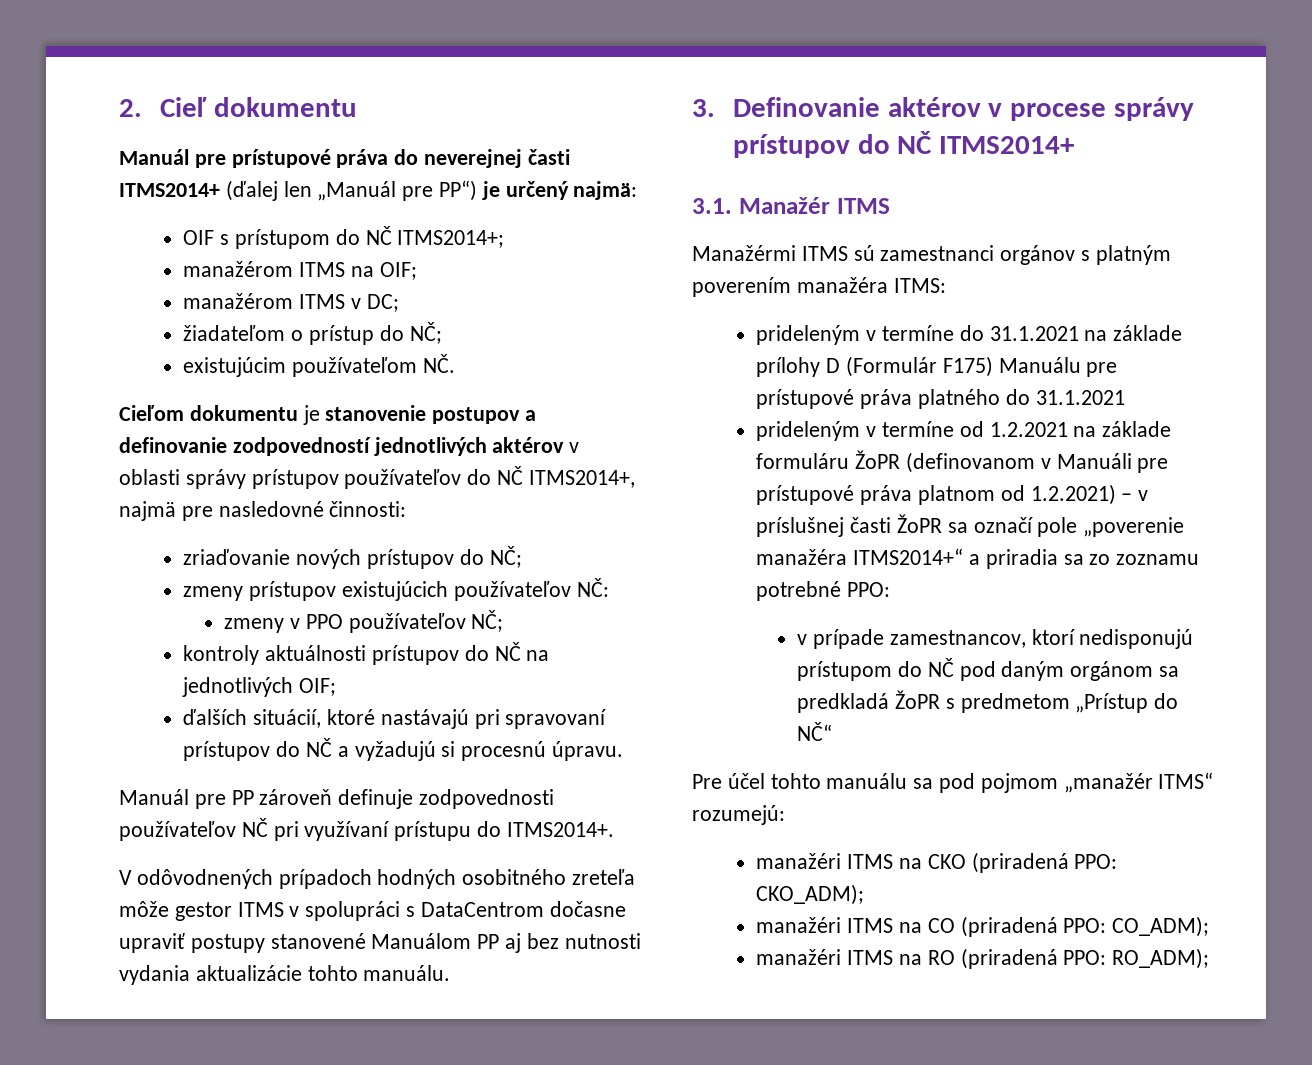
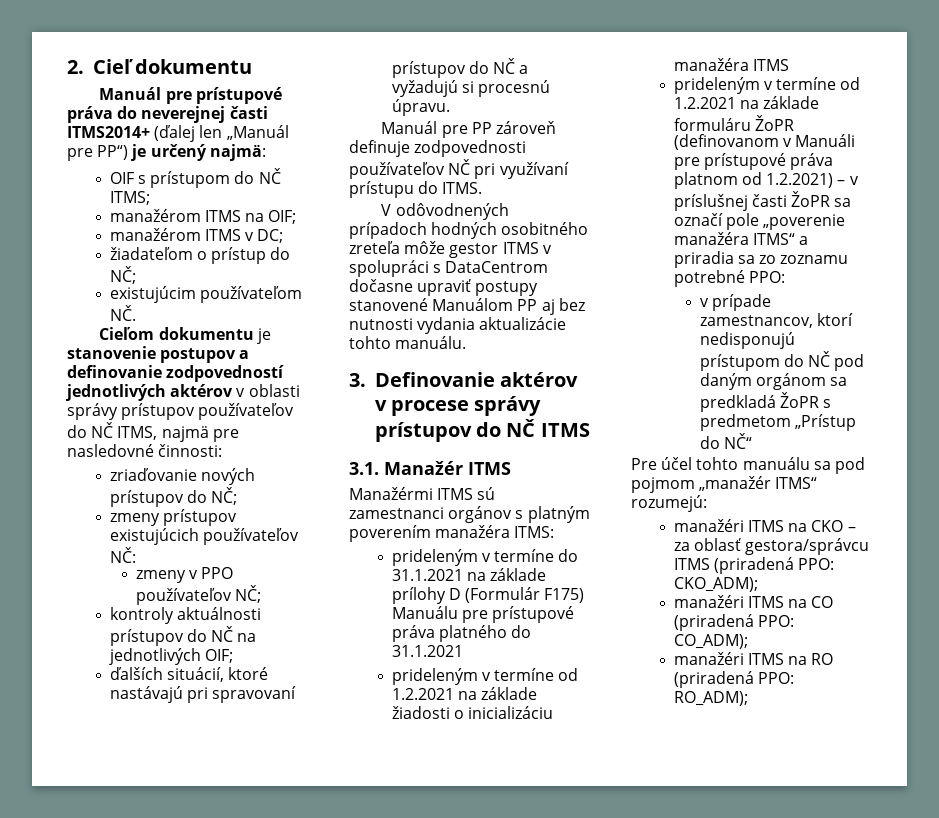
- OIF s prístupom do NČ ITMS2014+;
+ OIF s prístupom do NČ ITMS;
- Cieľom dokumentu je stanovenie postupov a definovanie zodpovedností jednotlivých aktérov v oblasti správy prístupov používateľov do NČ ITMS2014+, najmä pre nasledovné činnosti:
+ Cieľom dokumentu je stanovenie postupov a definovanie zodpovedností jednotlivých aktérov v oblasti správy prístupov používateľov do NČ ITMS, najmä pre nasledovné činnosti:
- Manuál pre PP zároveň definuje zodpovednosti používateľov NČ pri využívaní prístupu do ITMS2014+.
+ Manuál pre PP zároveň definuje zodpovednosti používateľov NČ pri využívaní prístupu do ITMS.
- 3. Definovanie aktérov v procese správy prístupov do NČ ITMS2014+
+ 3. Definovanie aktérov v procese správy prístupov do NČ ITMS
+ prideleným v termíne od 1.2.2021 na základe žiadosti o inicializáciu manažéra ITMS
- prideleným v termíne od 1.2.2021 na základe formuláru ŽoPR (definovanom v Manuáli pre prístupové práva platnom od 1.2.2021) – v príslušnej časti ŽoPR sa označí pole „poverenie manažéra ITMS2014+“ a priradia sa zo zoznamu potrebné PPO:
+ prideleným v termíne od 1.2.2021 na základe formuláru ŽoPR (definovanom v Manuáli pre prístupové práva platnom od 1.2.2021) – v príslušnej časti ŽoPR sa označí pole „poverenie manažéra ITMS“ a priradia sa zo zoznamu potrebné PPO:
- manažéri ITMS na CKO (priradená PPO: CKO_ADM);
+ manažéri ITMS na CKO – za oblasť gestora/správcu ITMS (priradená PPO: CKO_ADM);

